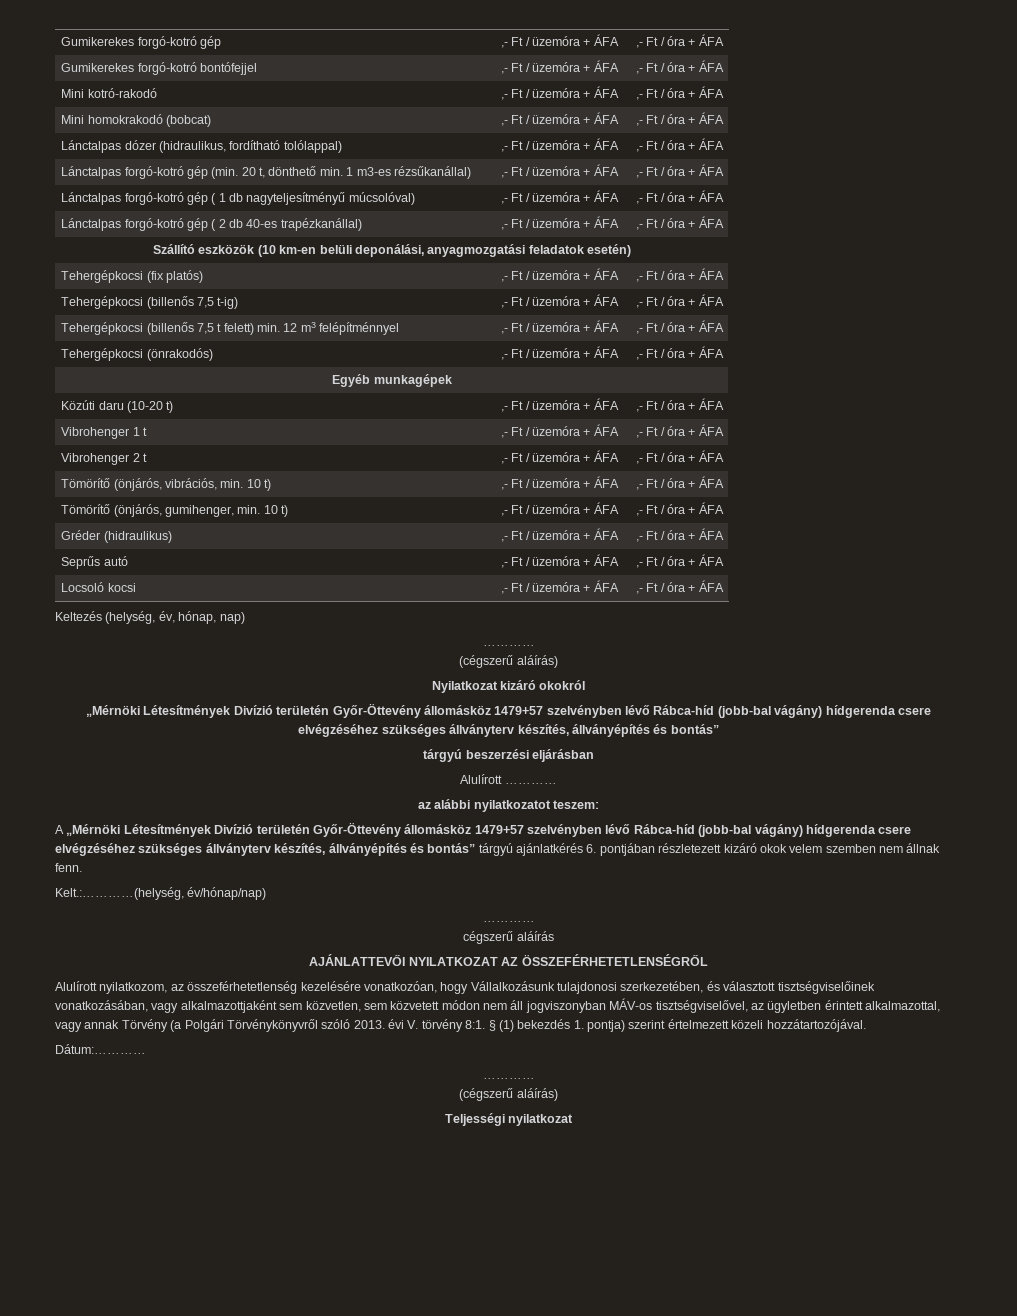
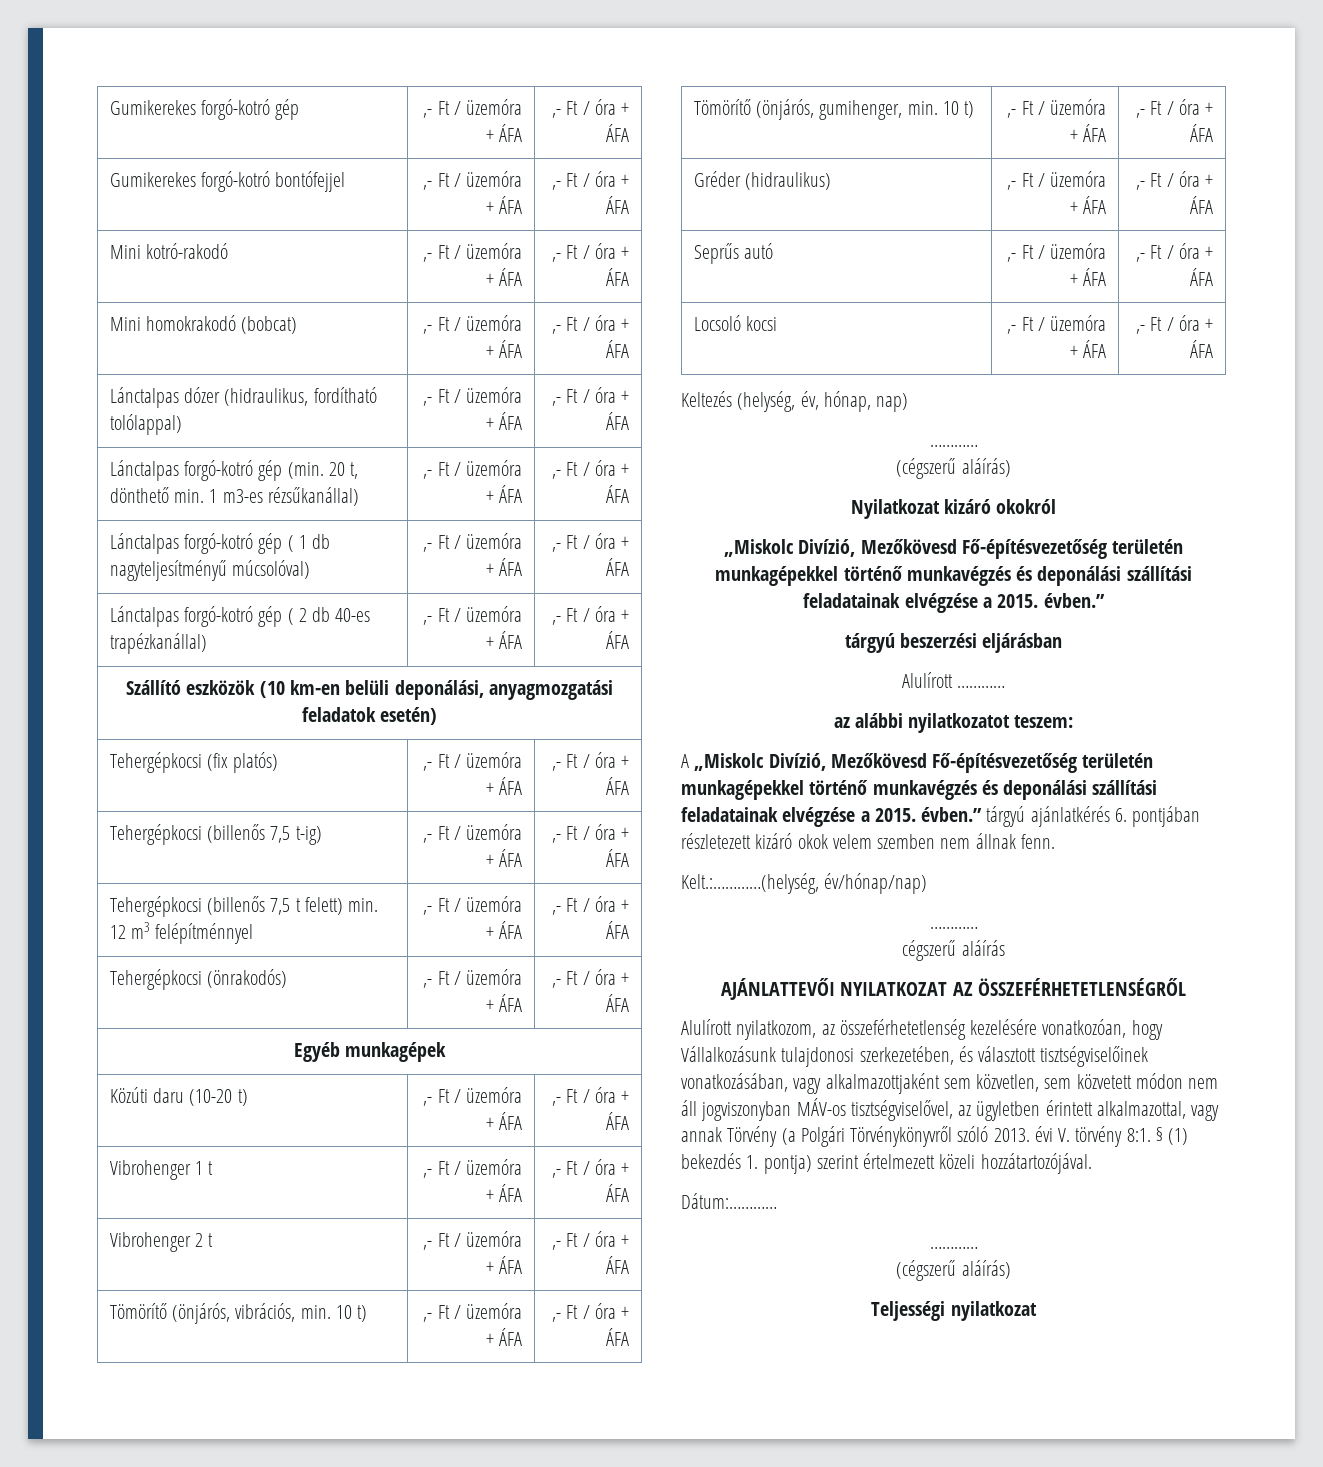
  Nyilatkozat kizáró okokról
- „Mérnöki Létesítmények Divízió területén Győr-Öttevény állomásköz 1479+57 szelvényben lévő Rábca-híd (jobb-bal vágány) hídgerenda csere elvégzéséhez szükséges állványterv készítés, állványépítés és bontás”
+ „Miskolc Divízió, Mezőkövesd Fő-építésvezetőség területén munkagépekkel történő munkavégzés és deponálási szállítási feladatainak elvégzése a 2015. évben.”
- A „Mérnöki Létesítmények Divízió területén Győr-Öttevény állomásköz 1479+57 szelvényben lévő Rábca-híd (jobb-bal vágány) hídgerenda csere elvégzéséhez szükséges állványterv készítés, állványépítés és bontás” tárgyú ajánlatkérés 6. pontjában részletezett kizáró okok velem szemben nem állnak fenn.
+ A „Miskolc Divízió, Mezőkövesd Fő-építésvezetőség területén munkagépekkel történő munkavégzés és deponálási szállítási feladatainak elvégzése a 2015. évben.” tárgyú ajánlatkérés 6. pontjában részletezett kizáró okok velem szemben nem állnak fenn.

